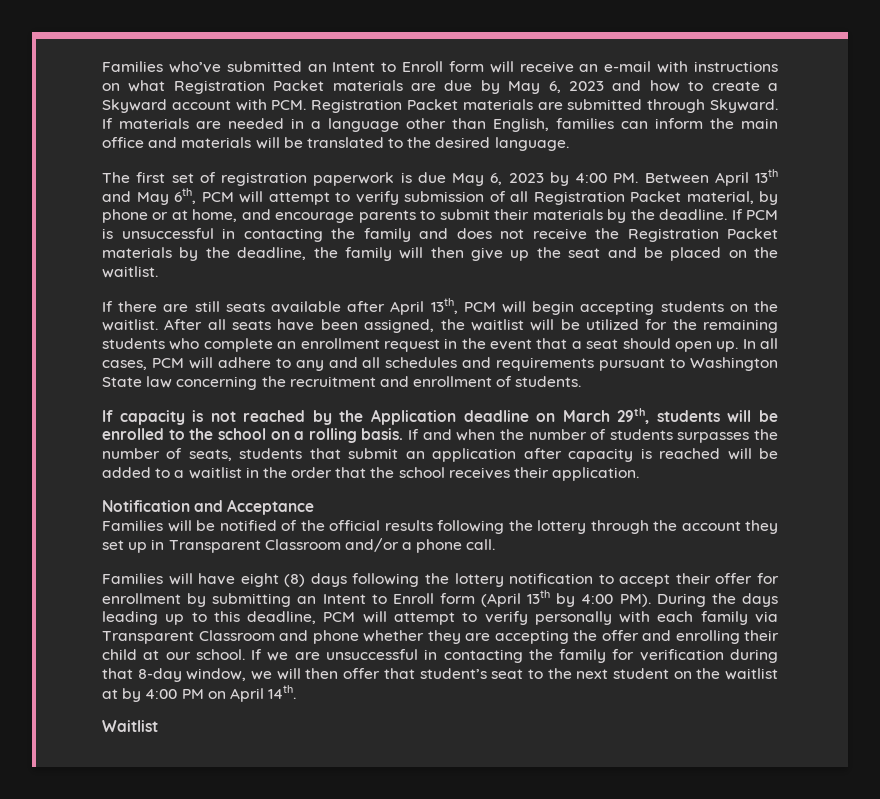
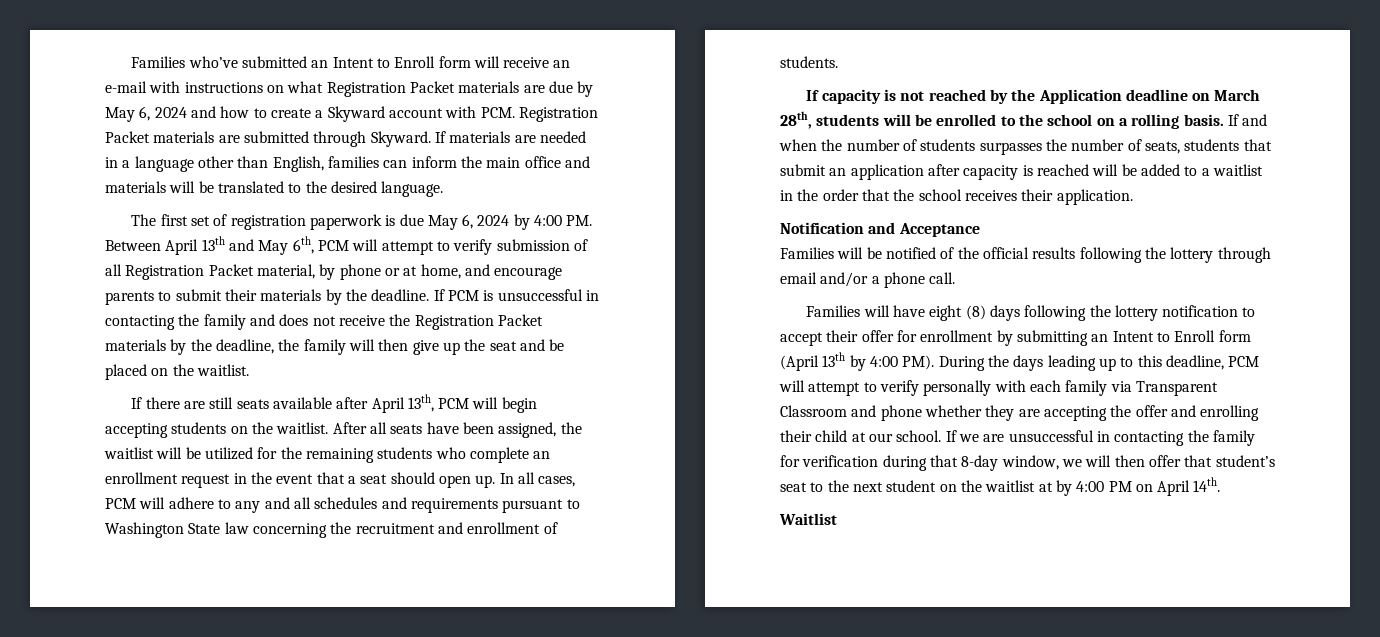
- Families who’ve submitted an Intent to Enroll form will receive an e-mail with instructions on what Registration Packet materials are due by May 6, 2023 and how to create a Skyward account with PCM. Registration Packet materials are submitted through Skyward.
+ Families who’ve submitted an Intent to Enroll form will receive an e-mail with instructions on what Registration Packet materials are due by May 6, 2024 and how to create a Skyward account with PCM. Registration Packet materials are submitted through Skyward.
- The first set of registration paperwork is due May 6, 2023 by 4:00 PM. Between April 13th and May 6th, PCM will attempt to verify submission of all Registration Packet material, by phone or at home, and encourage parents to submit their materials by the deadline.
+ The first set of registration paperwork is due May 6, 2024 by 4:00 PM. Between April 13th and May 6th, PCM will attempt to verify submission of all Registration Packet material, by phone or at home, and encourage parents to submit their materials by the deadline.
- If capacity is not reached by the Application deadline on March 29th, students will be enrolled to the school on a rolling basis.
+ If capacity is not reached by the Application deadline on March 28th, students will be enrolled to the school on a rolling basis.
- Families will be notified of the official results following the lottery through the account they set up in Transparent Classroom and/or a phone call.
+ Families will be notified of the official results following the lottery through email and/or a phone call.

